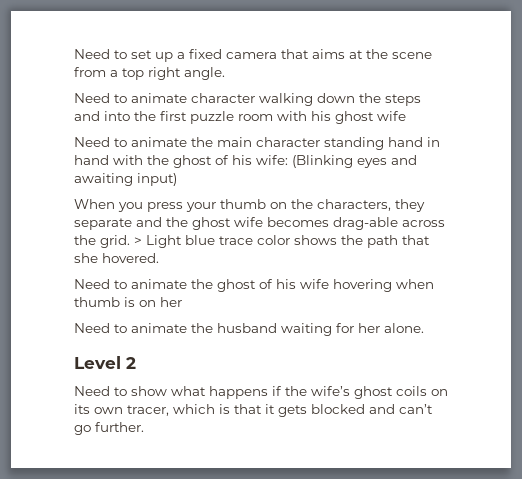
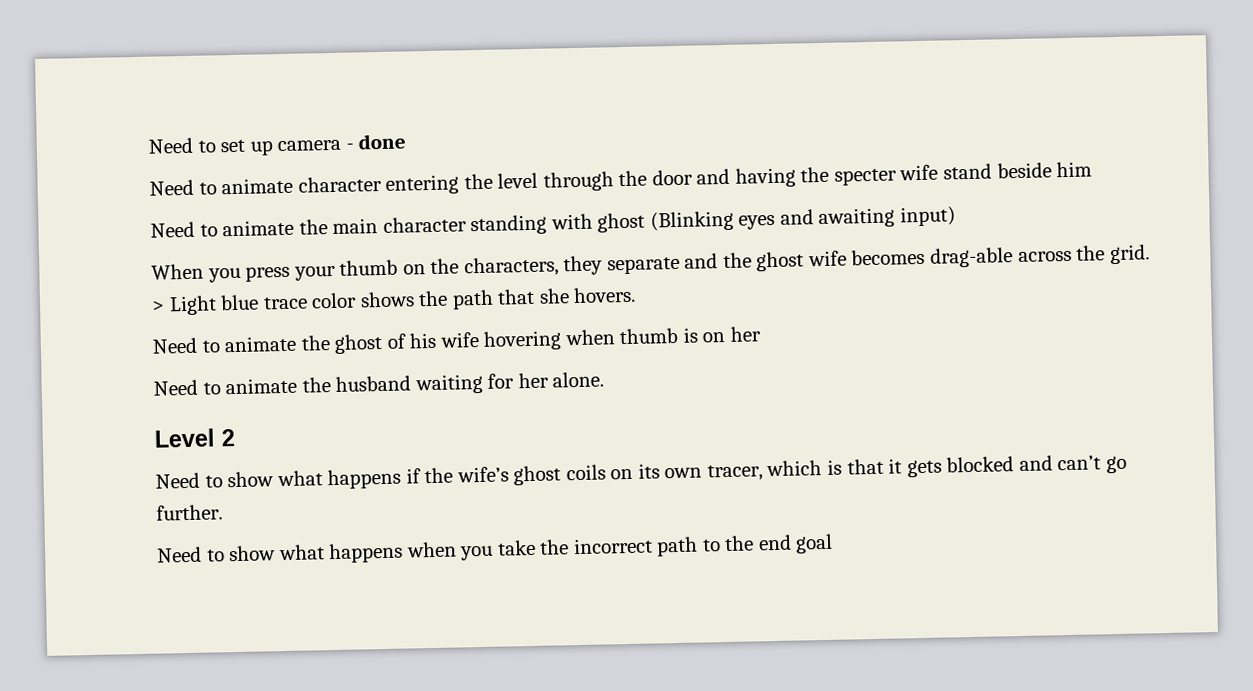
- Need to set up a fixed camera that aims at the scene from a top right angle.
- Need to animate character walking down the steps and into the first puzzle room with his ghost wife
+ Need to set up camera - done
+ Need to animate character entering the level through the door and having the specter wife stand beside him
- Need to animate the main character standing hand in hand with the ghost of his wife: (Blinking eyes and awaiting input)
+ Need to animate the main character standing with ghost (Blinking eyes and awaiting input)
- > Light blue trace color shows the path that she hovered.
+ > Light blue trace color shows the path that she hovers.
+ Need to show what happens when you take the incorrect path to the end goal

